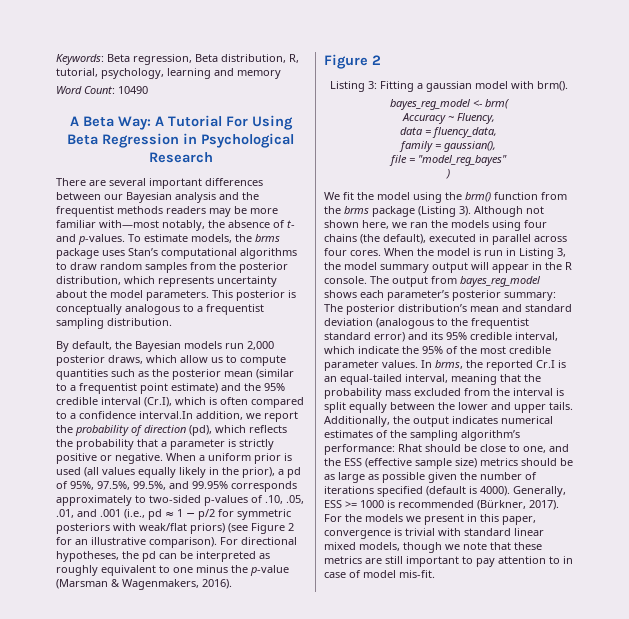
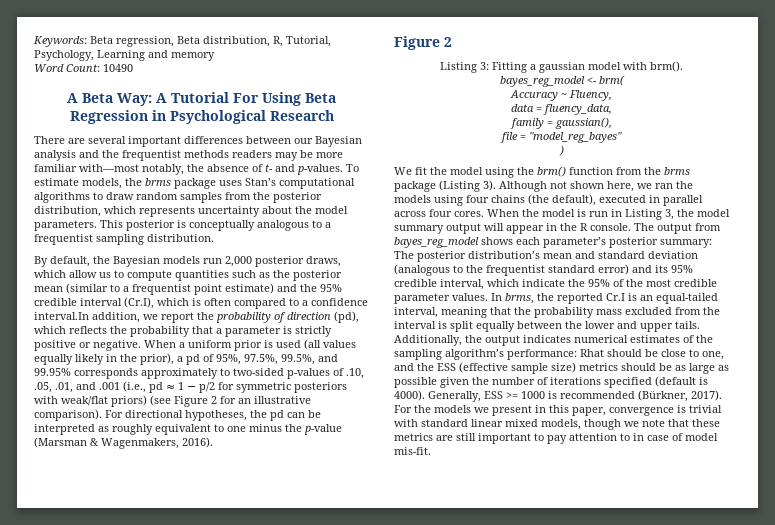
- Keywords: Beta regression, Beta distribution, R, tutorial, psychology, learning and memory
+ Keywords: Beta regression, Beta distribution, R, Tutorial, Psychology, Learning and memory

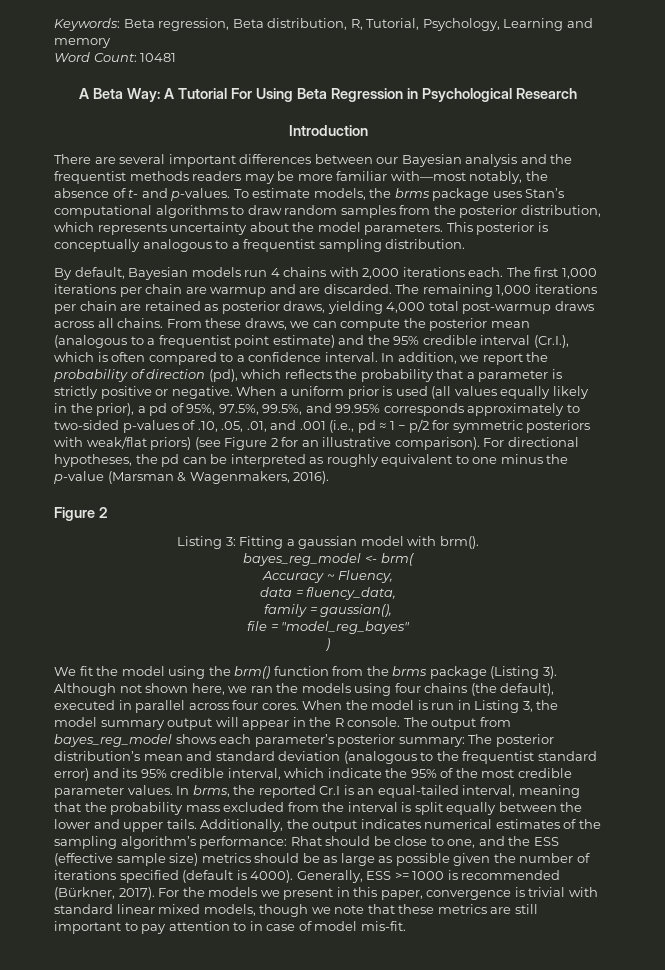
- Word Count: 10490
+ Word Count: 10481
+ Introduction
- By default, the Bayesian models run 2,000 posterior draws, which allow us to compute quantities such as the posterior mean (similar to a frequentist point estimate) and the 95% credible interval (Cr.I), which is often compared to a confidence interval.In addition, we report the probability of direction (pd), which reflects the probability that a parameter is strictly positive or negative.
+ By default, Bayesian models run 4 chains with 2,000 iterations each. The first 1,000 iterations per chain are warmup and are discarded. The remaining 1,000 iterations per chain are retained as posterior draws, yielding 4,000 total post-warmup draws across all chains. From these draws, we can compute the posterior mean (analogous to a frequentist point estimate) and the 95% credible interval (Cr.I.), which is often compared to a confidence interval. In addition, we report the probability of direction (pd), which reflects the probability that a parameter is strictly positive or negative.

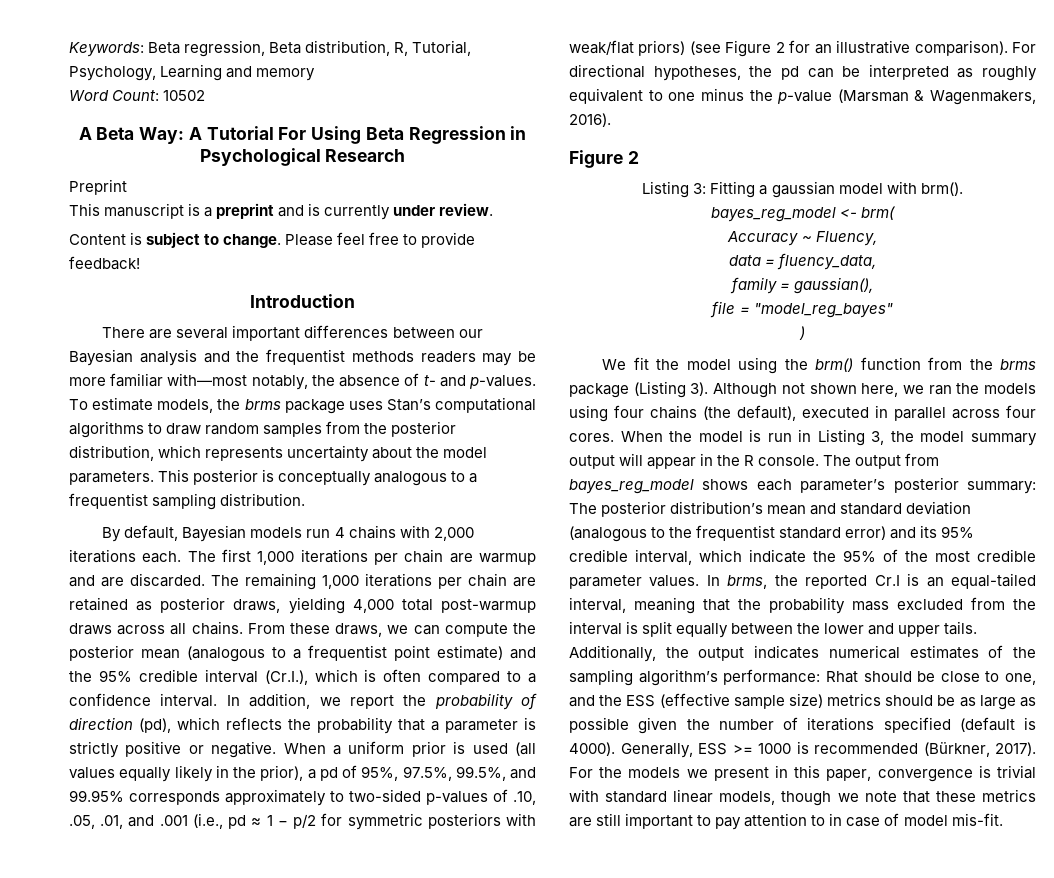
- Word Count: 10481
+ Word Count: 10502
+ Preprint
+ This manuscript is a preprint and is currently under review.
+ Content is subject to change. Please feel free to provide feedback!
- For the models we present in this paper, convergence is trivial with standard linear mixed models, though we note that these metrics are still important to pay attention to in case of model mis-fit.
+ For the models we present in this paper, convergence is trivial with standard linear models, though we note that these metrics are still important to pay attention to in case of model mis-fit.

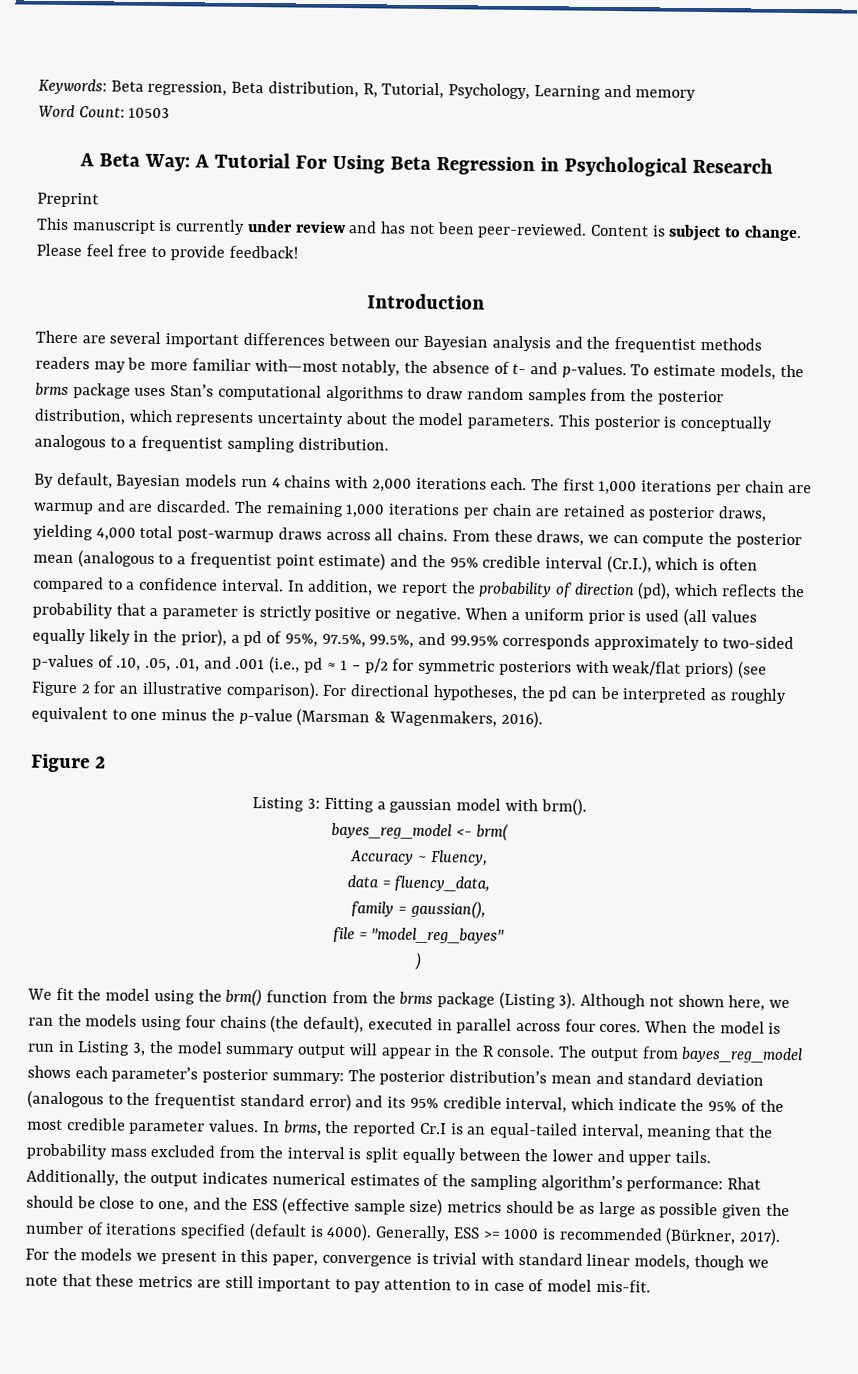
- Word Count: 10502
+ Word Count: 10503
- This manuscript is a preprint and is currently under review.
- Content is subject to change.
+ This manuscript is currently under review and has not been peer-reviewed. Content is subject to change.

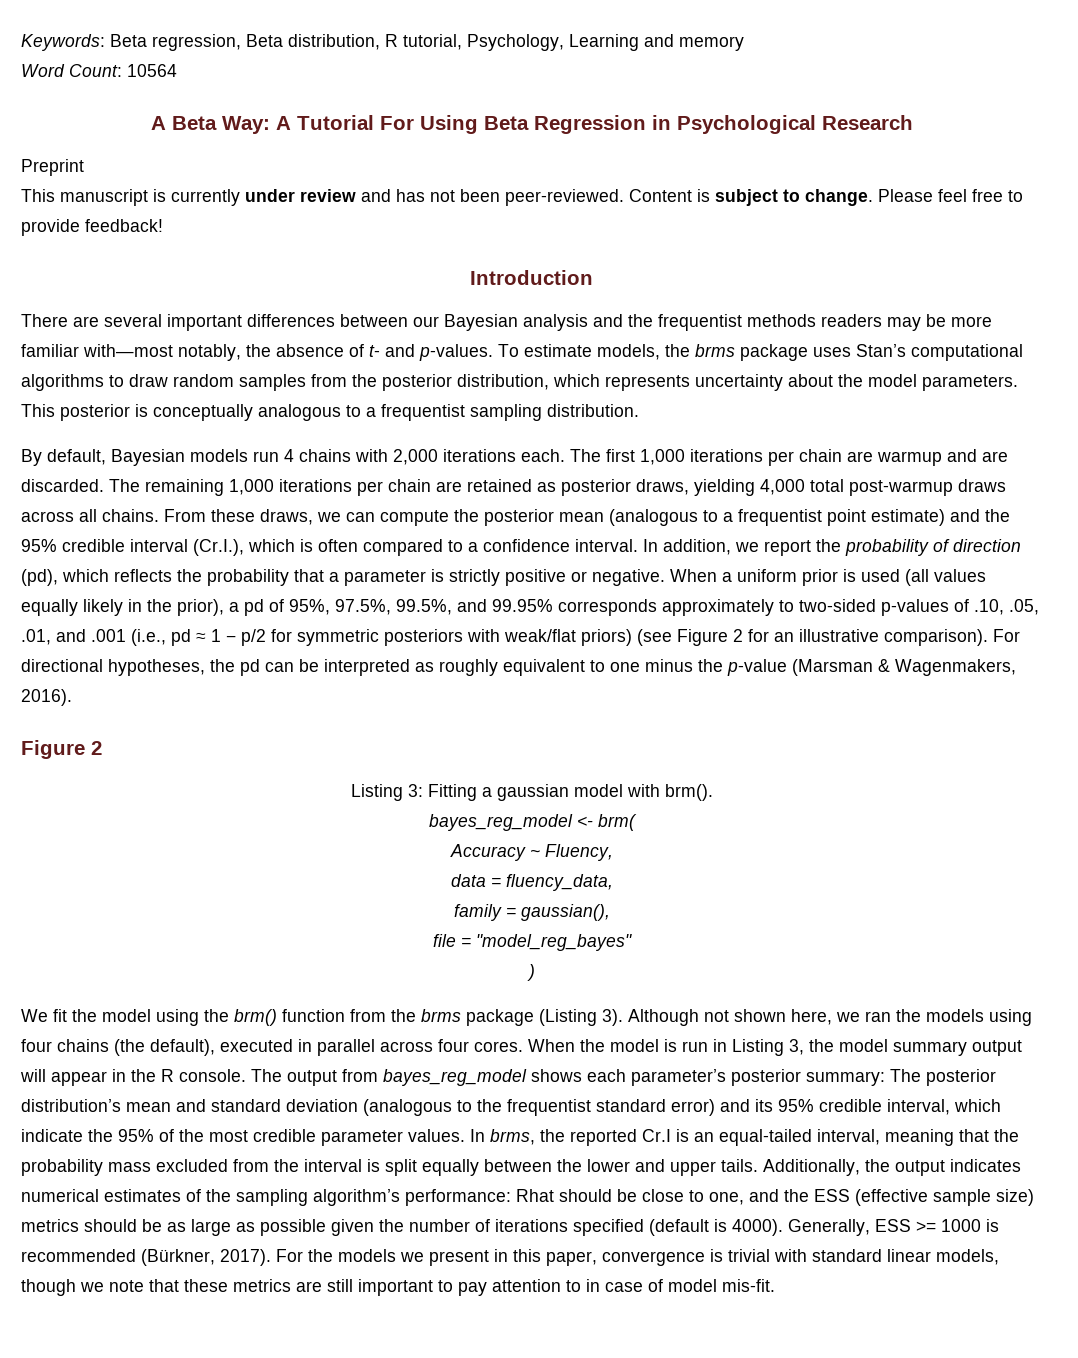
- Keywords: Beta regression, Beta distribution, R, Tutorial, Psychology, Learning and memory
+ Keywords: Beta regression, Beta distribution, R tutorial, Psychology, Learning and memory
- Word Count: 10503
+ Word Count: 10564

